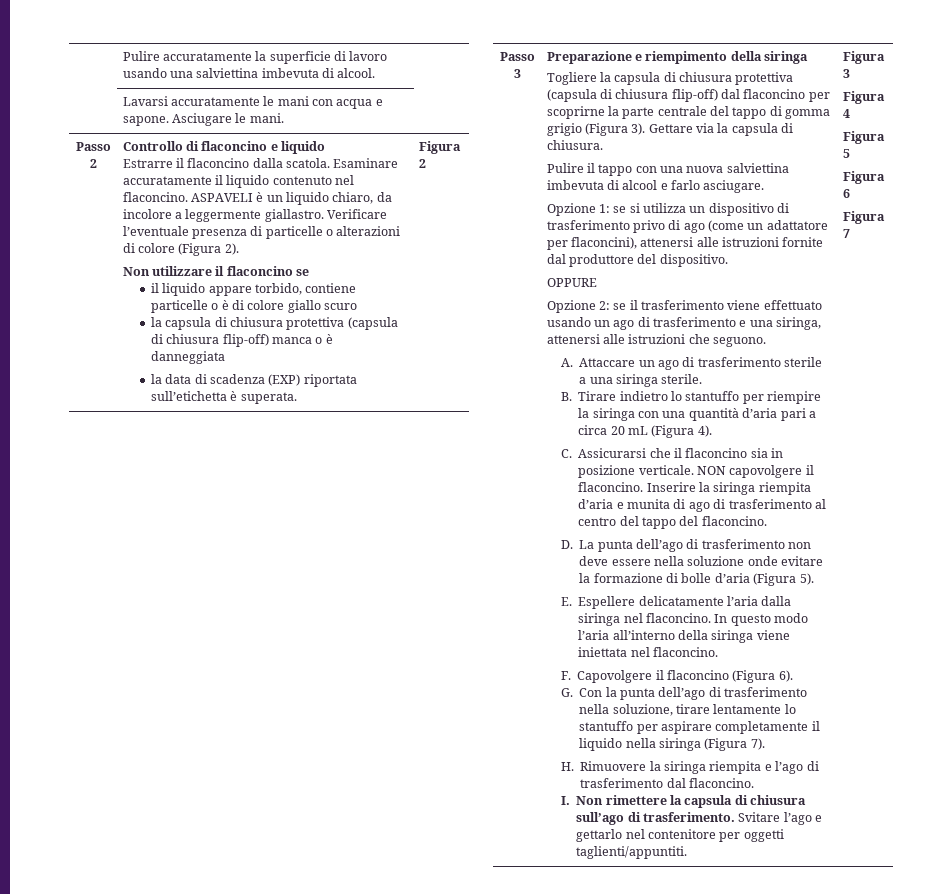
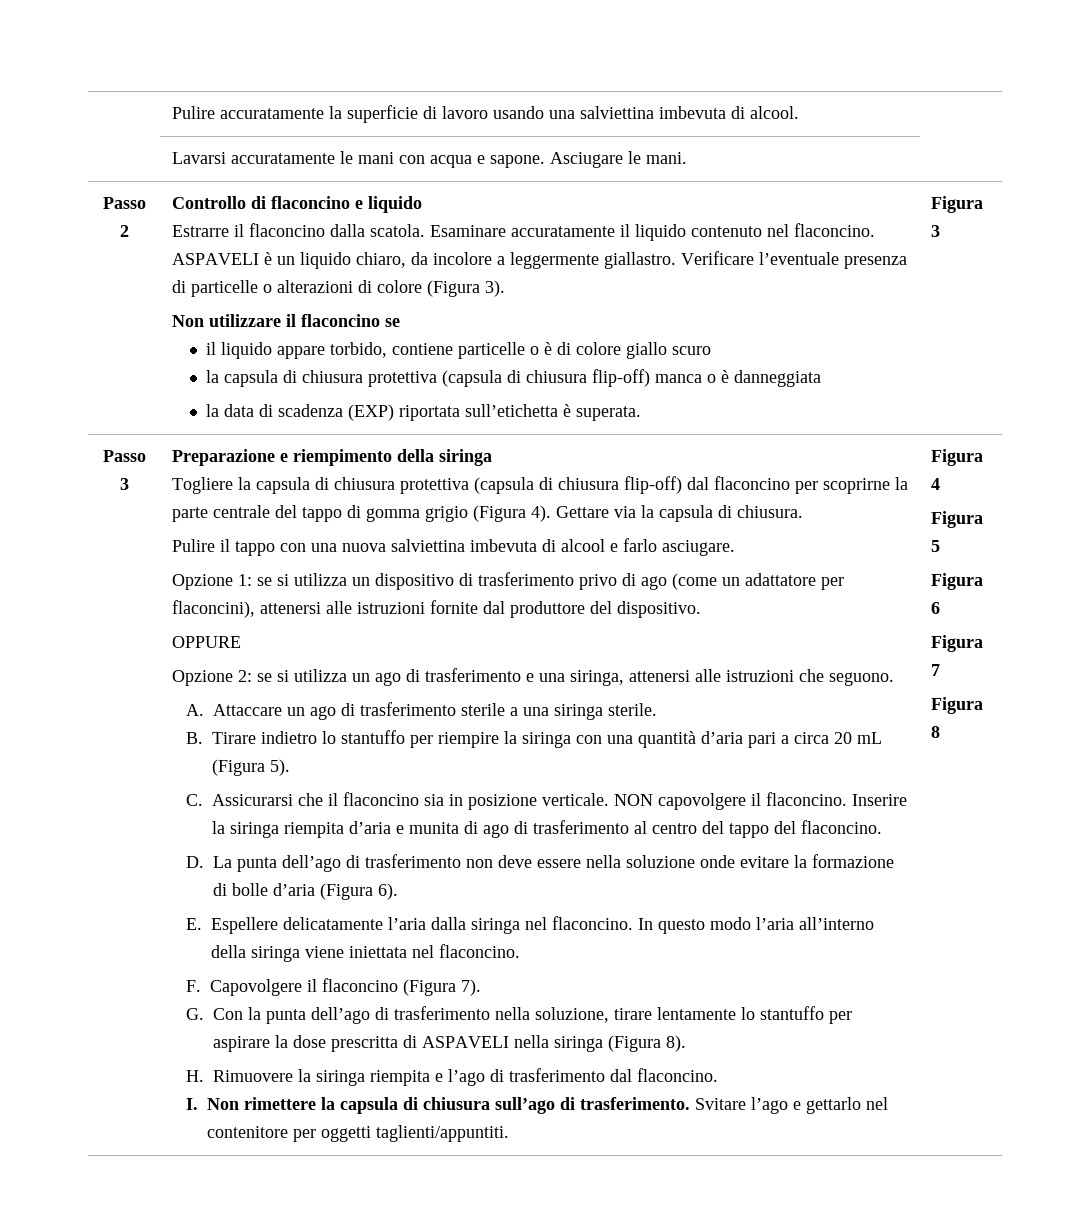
- Verificare l’eventuale presenza di particelle o alterazioni di colore (Figura 2).
+ Verificare l’eventuale presenza di particelle o alterazioni di colore (Figura 3).
- Figura 2
+ Figura 3
- Togliere la capsula di chiusura protettiva (capsula di chiusura flip-off) dal flaconcino per scoprirne la parte centrale del tappo di gomma grigio (Figura 3).
+ Togliere la capsula di chiusura protettiva (capsula di chiusura flip-off) dal flaconcino per scoprirne la parte centrale del tappo di gomma grigio (Figura 4).
- Opzione 2: se il trasferimento viene effettuato usando un ago di trasferimento e una siringa, attenersi alle istruzioni che seguono.
+ Opzione 2: se si utilizza un ago di trasferimento e una siringa, attenersi alle istruzioni che seguono.
- B. Tirare indietro lo stantuffo per riempire la siringa con una quantità d’aria pari a circa 20 mL (Figura 4).
+ B. Tirare indietro lo stantuffo per riempire la siringa con una quantità d’aria pari a circa 20 mL (Figura 5).
- D. La punta dell’ago di trasferimento non deve essere nella soluzione onde evitare la formazione di bolle d’aria (Figura 5).
+ D. La punta dell’ago di trasferimento non deve essere nella soluzione onde evitare la formazione di bolle d’aria (Figura 6).
- F. Capovolgere il flaconcino (Figura 6).
+ F. Capovolgere il flaconcino (Figura 7).
- G. Con la punta dell’ago di trasferimento nella soluzione, tirare lentamente lo stantuffo per aspirare completamente il liquido nella siringa (Figura 7).
+ G. Con la punta dell’ago di trasferimento nella soluzione, tirare lentamente lo stantuffo per aspirare la dose prescritta di ASPAVELI nella siringa (Figura 8).
- Figura 3
+ Figura 8

